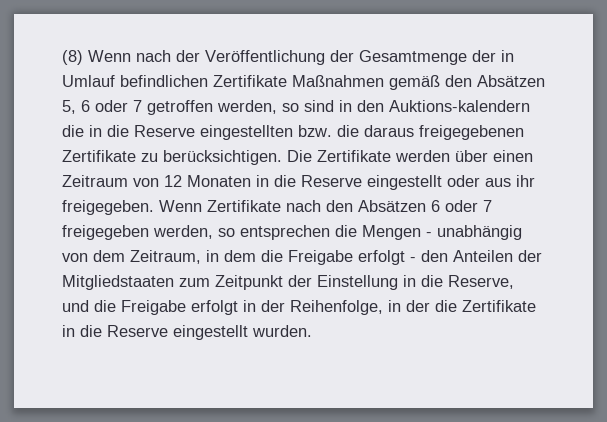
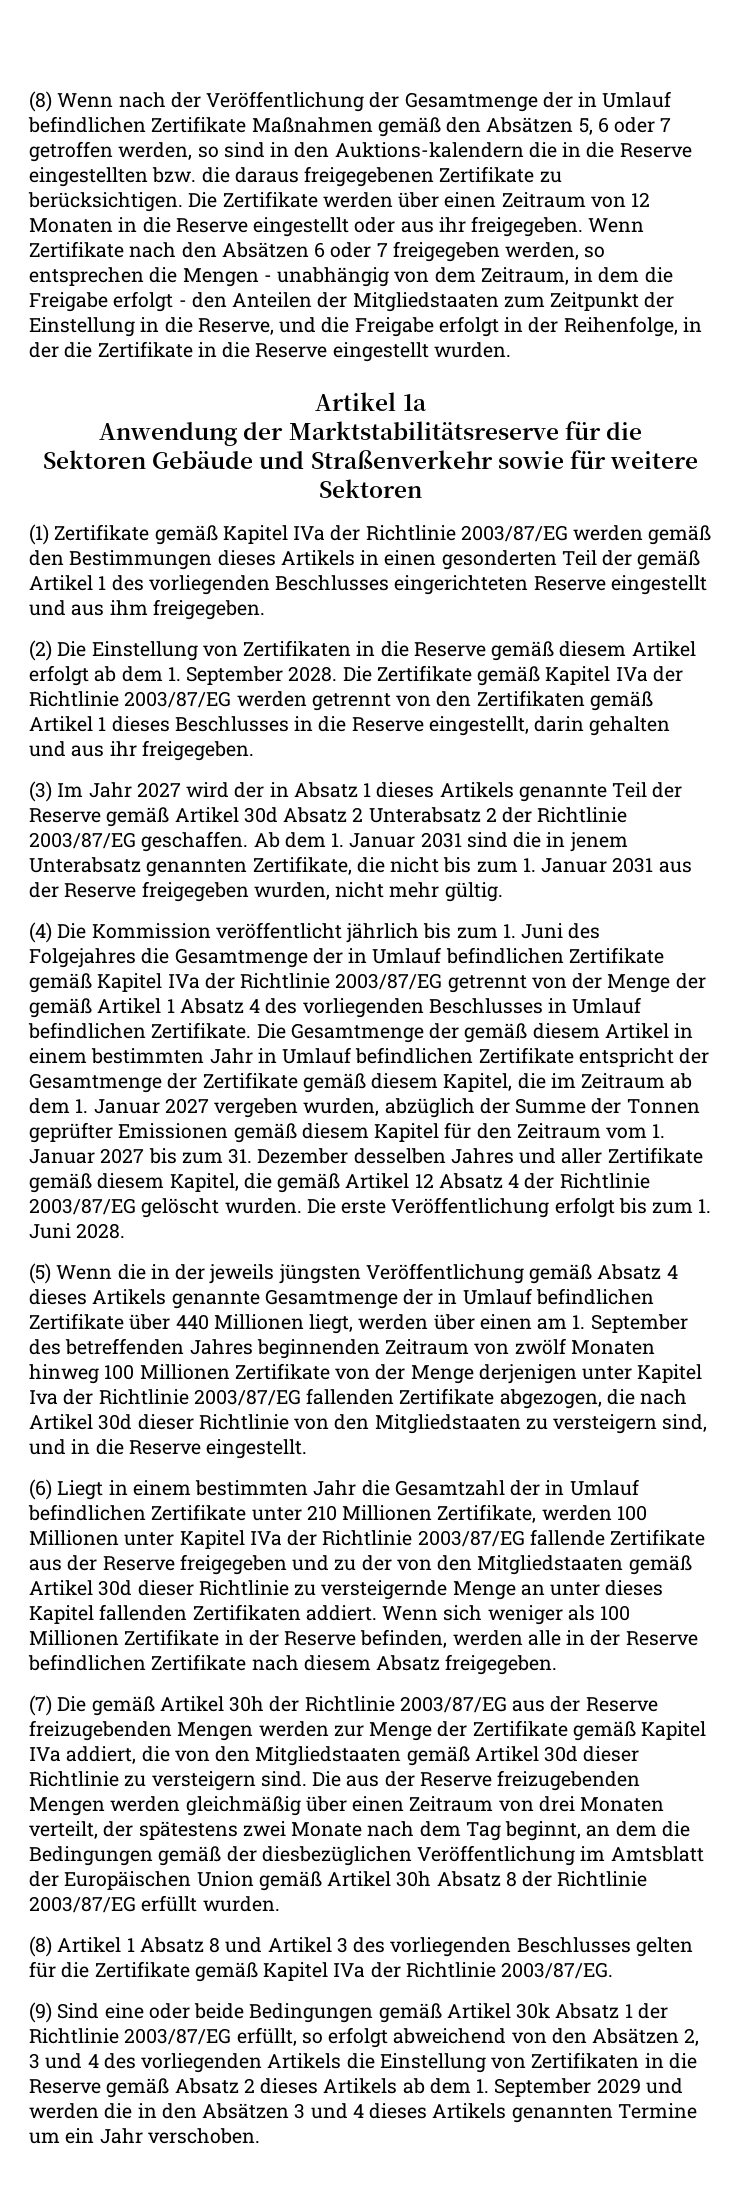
+ Artikel 1a
+ Anwendung der Marktstabilitätsreserve für die
+ Sektoren Gebäude und Straßenverkehr sowie für weitere Sektoren
+ (1) Zertifikate gemäß Kapitel IVa der Richtlinie 2003/87/EG werden gemäß den Bestimmungen dieses Artikels in einen gesonderten Teil der gemäß Artikel 1 des vorliegenden Beschlusses eingerichteten Reserve eingestellt und aus ihm freigegeben.
+ (2) Die Einstellung von Zertifikaten in die Reserve gemäß diesem Artikel erfolgt ab dem 1. September 2028. Die Zertifikate gemäß Kapitel IVa der Richtlinie 2003/87/EG werden getrennt von den Zertifikaten gemäß Artikel 1 dieses Beschlusses in die Reserve eingestellt, darin gehalten und aus ihr freigegeben.
+ (3) Im Jahr 2027 wird der in Absatz 1 dieses Artikels genannte Teil der Reserve gemäß Artikel 30d Absatz 2 Unterabsatz 2 der Richtlinie 2003/87/EG geschaffen. Ab dem 1. Januar 2031 sind die in jenem Unterabsatz genannten Zertifikate, die nicht bis zum 1. Januar 2031 aus der Reserve freigegeben wurden, nicht mehr gültig.
+ (4) Die Kommission veröffentlicht jährlich bis zum 1. Juni des Folgejahres die Gesamtmenge der in Umlauf befindlichen Zertifikate gemäß Kapitel IVa der Richtlinie 2003/87/EG getrennt von der Menge der gemäß Artikel 1 Absatz 4 des vorliegenden Beschlusses in Umlauf befindlichen Zertifikate. Die Gesamtmenge der gemäß diesem Artikel in einem bestimmten Jahr in Umlauf befindlichen Zertifikate entspricht der Gesamtmenge der Zertifikate gemäß diesem Kapitel, die im Zeitraum ab dem 1. Januar 2027 vergeben wurden, abzüglich der Summe der Tonnen geprüfter Emissionen gemäß diesem Kapitel für den Zeitraum vom 1. Januar 2027 bis zum 31. Dezember desselben Jahres und aller Zertifikate gemäß diesem Kapitel, die gemäß Artikel 12 Absatz 4 der Richtlinie 2003/87/EG gelöscht wurden. Die erste Veröffentlichung erfolgt bis zum 1. Juni 2028.
+ (5) Wenn die in der jeweils jüngsten Veröffentlichung gemäß Absatz 4 dieses Artikels genannte Gesamtmenge der in Umlauf befindlichen Zertifikate über 440 Millionen liegt, werden über einen am 1. September des betreffenden Jahres beginnenden Zeitraum von zwölf Monaten hinweg 100 Millionen Zertifikate von der Menge derjenigen unter Kapitel Iva der Richtlinie 2003/87/EG fallenden Zertifikate abgezogen, die nach Artikel 30d dieser Richtlinie von den Mitgliedstaaten zu versteigern sind, und in die Reserve eingestellt.
+ (6) Liegt in einem bestimmten Jahr die Gesamtzahl der in Umlauf befindlichen Zertifikate unter 210 Millionen Zertifikate, werden 100 Millionen unter Kapitel IVa der Richtlinie 2003/87/EG fallende Zertifikate aus der Reserve freigegeben und zu der von den Mitgliedstaaten gemäß Artikel 30d dieser Richtlinie zu versteigernde Menge an unter dieses Kapitel fallenden Zertifikaten addiert. Wenn sich weniger als 100 Millionen Zertifikate in der Reserve befinden, werden alle in der Reserve befindlichen Zertifikate nach diesem Absatz freigegeben.
+ (7) Die gemäß Artikel 30h der Richtlinie 2003/87/EG aus der Reserve freizugebenden Mengen werden zur Menge der Zertifikate gemäß Kapitel IVa addiert, die von den Mitgliedstaaten gemäß Artikel 30d dieser Richtlinie zu versteigern sind. Die aus der Reserve freizugebenden Mengen werden gleichmäßig über einen Zeitraum von drei Monaten verteilt, der spätestens zwei Monate nach dem Tag beginnt, an dem die Bedingungen gemäß der diesbezüglichen Veröffentlichung im Amtsblatt der Europäischen Union gemäß Artikel 30h Absatz 8 der Richtlinie 2003/87/EG erfüllt wurden.
+ (8) Artikel 1 Absatz 8 und Artikel 3 des vorliegenden Beschlusses gelten für die Zertifikate gemäß Kapitel IVa der Richtlinie 2003/87/EG.
+ (9) Sind eine oder beide Bedingungen gemäß Artikel 30k Absatz 1 der Richtlinie 2003/87/EG erfüllt, so erfolgt abweichend von den Absätzen 2, 3 und 4 des vorliegenden Artikels die Einstellung von Zertifikaten in die Reserve gemäß Absatz 2 dieses Artikels ab dem 1. September 2029 und werden die in den Absätzen 3 und 4 dieses Artikels genannten Termine um ein Jahr verschoben.

